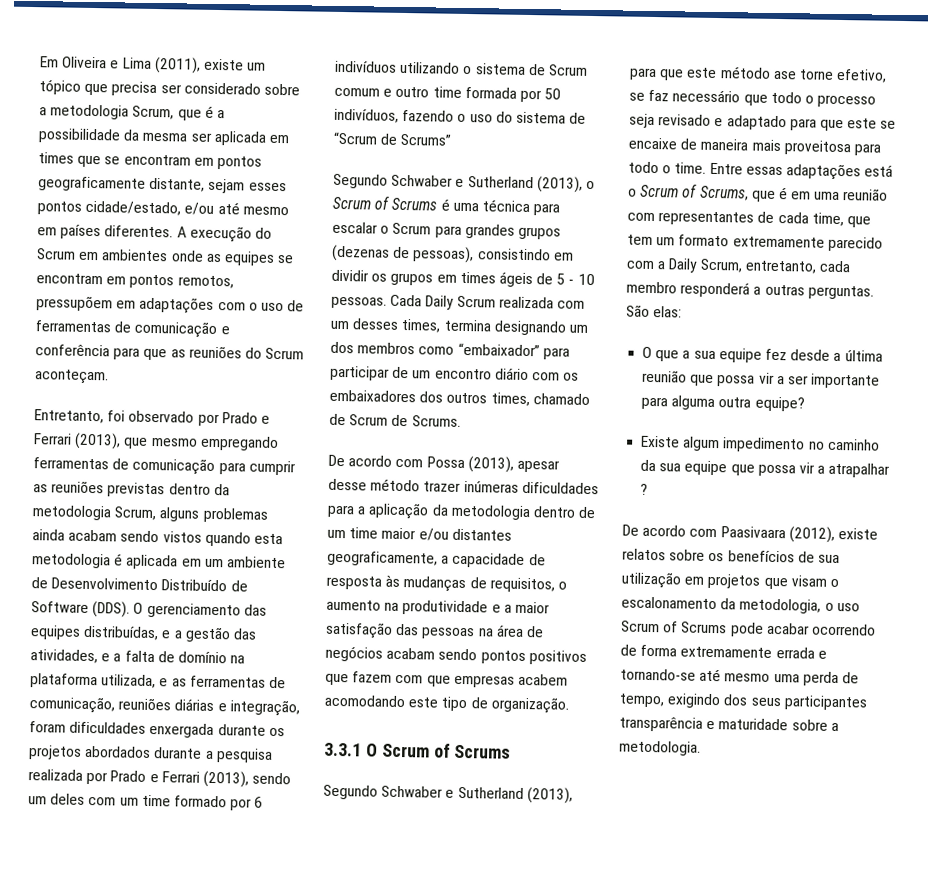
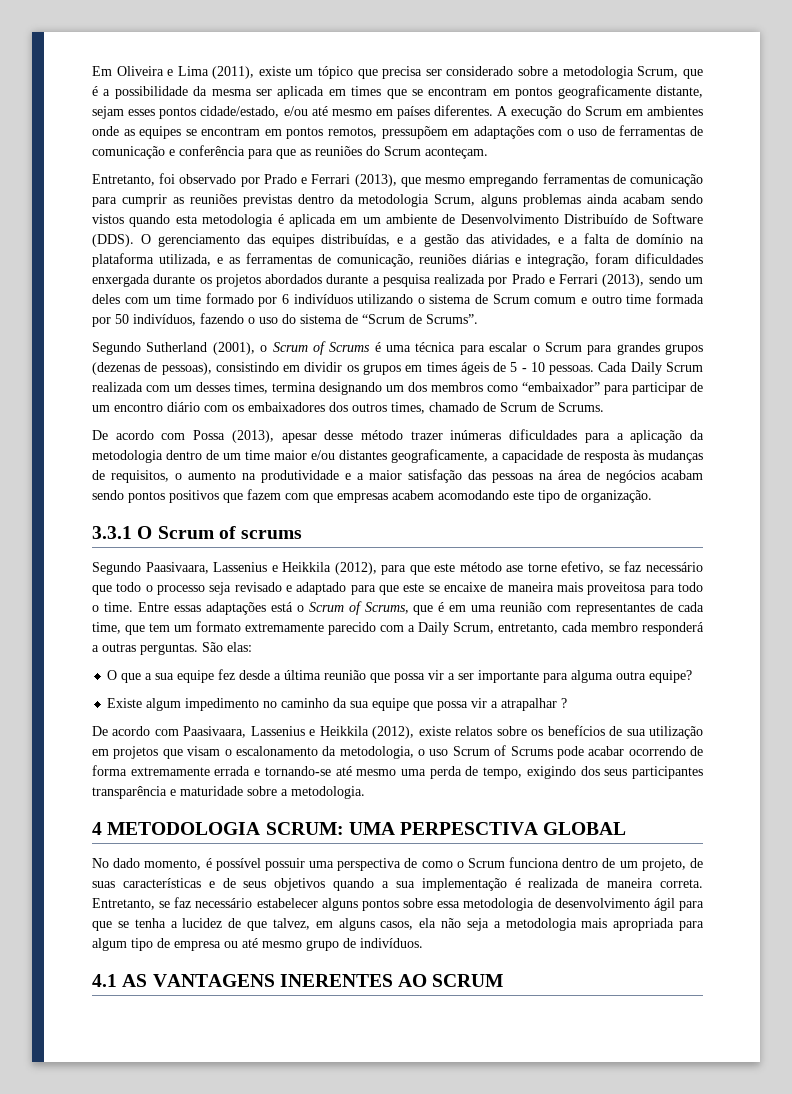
- O gerenciamento das equipes distribuídas, e a gestão das atividades, e a falta de domínio na plataforma utilizada, e as ferramentas de comunicação, reuniões diárias e integração, foram dificuldades enxergada durante os projetos abordados durante a pesquisa realizada por Prado e Ferrari (2013), sendo um deles com um time formado por 6 indivíduos utilizando o sistema de Scrum comum e outro time formada por 50 indivíduos, fazendo o uso do sistema de “Scrum de Scrums”
- Segundo Schwaber e Sutherland (2013), o Scrum of Scrums é uma técnica para escalar o Scrum para grandes grupos (dezenas de pessoas), consistindo em dividir os grupos em times ágeis de 5 - 10 pessoas.
+ O gerenciamento das equipes distribuídas, e a gestão das atividades, e a falta de domínio na plataforma utilizada, e as ferramentas de comunicação, reuniões diárias e integração, foram dificuldades enxergada durante os projetos abordados durante a pesquisa realizada por Prado e Ferrari (2013), sendo um deles com um time formado por 6 indivíduos utilizando o sistema de Scrum comum e outro time formada por 50 indivíduos, fazendo o uso do sistema de “Scrum de Scrums”.
+ Segundo Sutherland (2001), o Scrum of Scrums é uma técnica para escalar o Scrum para grandes grupos (dezenas de pessoas), consistindo em dividir os grupos em times ágeis de 5 - 10 pessoas.
- 3.3.1 O Scrum of Scrums
- Segundo Schwaber e Sutherland (2013), para que este método ase torne efetivo, se faz necessário que todo o processo seja revisado e adaptado para que este se encaixe de maneira mais proveitosa para todo o time.
+ 3.3.1 O Scrum of scrums
+ Segundo Paasivaara, Lassenius e Heikkila (2012), para que este método ase torne efetivo, se faz necessário que todo o processo seja revisado e adaptado para que este se encaixe de maneira mais proveitosa para todo o time.
- De acordo com Paasivaara (2012), existe relatos sobre os benefícios de sua utilização em projetos que visam o escalonamento da metodologia, o uso Scrum of Scrums pode acabar ocorrendo de forma extremamente errada e tornando-se até mesmo uma perda de tempo, exigindo dos seus participantes transparência e maturidade sobre a metodologia.
+ De acordo com Paasivaara, Lassenius e Heikkila (2012), existe relatos sobre os benefícios de sua utilização em projetos que visam o escalonamento da metodologia, o uso Scrum of Scrums pode acabar ocorrendo de forma extremamente errada e tornando-se até mesmo uma perda de tempo, exigindo dos seus participantes transparência e maturidade sobre a metodologia.
+ 4 METODOLOGIA SCRUM: UMA PERPESCTIVA GLOBAL
+ No dado momento, é possível possuir uma perspectiva de como o Scrum funciona dentro de um projeto, de suas características e de seus objetivos quando a sua implementação é realizada de maneira correta. Entretanto, se faz necessário estabelecer alguns pontos sobre essa metodologia de desenvolvimento ágil para que se tenha a lucidez de que talvez, em alguns casos, ela não seja a metodologia mais apropriada para algum tipo de empresa ou até mesmo grupo de indivíduos.
+ 4.1 AS VANTAGENS INERENTES AO SCRUM

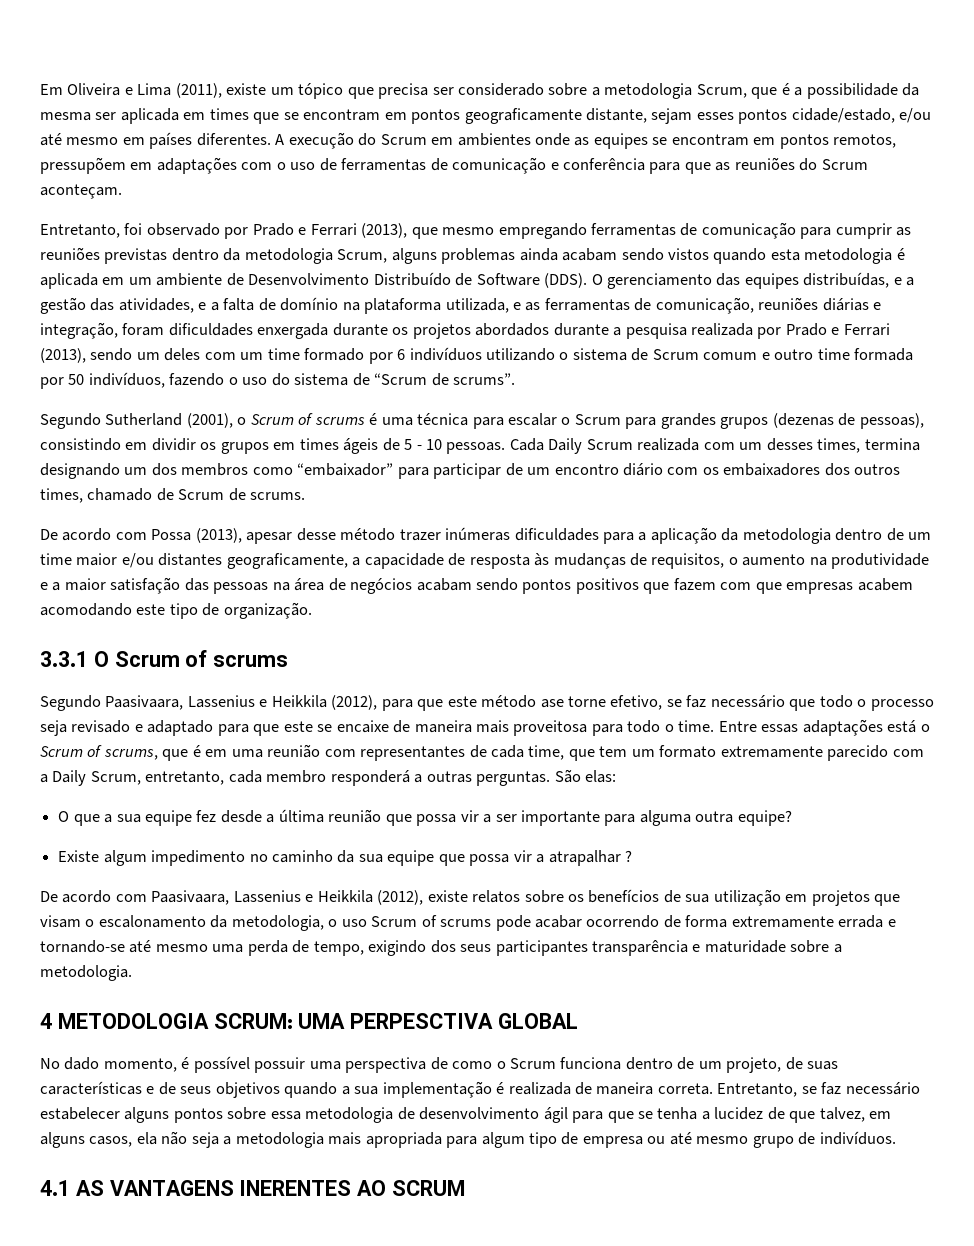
- O gerenciamento das equipes distribuídas, e a gestão das atividades, e a falta de domínio na plataforma utilizada, e as ferramentas de comunicação, reuniões diárias e integração, foram dificuldades enxergada durante os projetos abordados durante a pesquisa realizada por Prado e Ferrari (2013), sendo um deles com um time formado por 6 indivíduos utilizando o sistema de Scrum comum e outro time formada por 50 indivíduos, fazendo o uso do sistema de “Scrum de Scrums”.
+ O gerenciamento das equipes distribuídas, e a gestão das atividades, e a falta de domínio na plataforma utilizada, e as ferramentas de comunicação, reuniões diárias e integração, foram dificuldades enxergada durante os projetos abordados durante a pesquisa realizada por Prado e Ferrari (2013), sendo um deles com um time formado por 6 indivíduos utilizando o sistema de Scrum comum e outro time formada por 50 indivíduos, fazendo o uso do sistema de “Scrum de scrums”.
- Segundo Sutherland (2001), o Scrum of Scrums é uma técnica para escalar o Scrum para grandes grupos (dezenas de pessoas), consistindo em dividir os grupos em times ágeis de 5 - 10 pessoas.
+ Segundo Sutherland (2001), o Scrum of scrums é uma técnica para escalar o Scrum para grandes grupos (dezenas de pessoas), consistindo em dividir os grupos em times ágeis de 5 - 10 pessoas.
- Cada Daily Scrum realizada com um desses times, termina designando um dos membros como “embaixador” para participar de um encontro diário com os embaixadores dos outros times, chamado de Scrum de Scrums.
+ Cada Daily Scrum realizada com um desses times, termina designando um dos membros como “embaixador” para participar de um encontro diário com os embaixadores dos outros times, chamado de Scrum de scrums.
- Entre essas adaptações está o Scrum of Scrums, que é em uma reunião com representantes de cada time, que tem um formato extremamente parecido com a Daily Scrum, entretanto, cada membro responderá a outras perguntas.
+ Entre essas adaptações está o Scrum of scrums, que é em uma reunião com representantes de cada time, que tem um formato extremamente parecido com a Daily Scrum, entretanto, cada membro responderá a outras perguntas.
- De acordo com Paasivaara, Lassenius e Heikkila (2012), existe relatos sobre os benefícios de sua utilização em projetos que visam o escalonamento da metodologia, o uso Scrum of Scrums pode acabar ocorrendo de forma extremamente errada e tornando-se até mesmo uma perda de tempo, exigindo dos seus participantes transparência e maturidade sobre a metodologia.
+ De acordo com Paasivaara, Lassenius e Heikkila (2012), existe relatos sobre os benefícios de sua utilização em projetos que visam o escalonamento da metodologia, o uso Scrum of scrums pode acabar ocorrendo de forma extremamente errada e tornando-se até mesmo uma perda de tempo, exigindo dos seus participantes transparência e maturidade sobre a metodologia.

